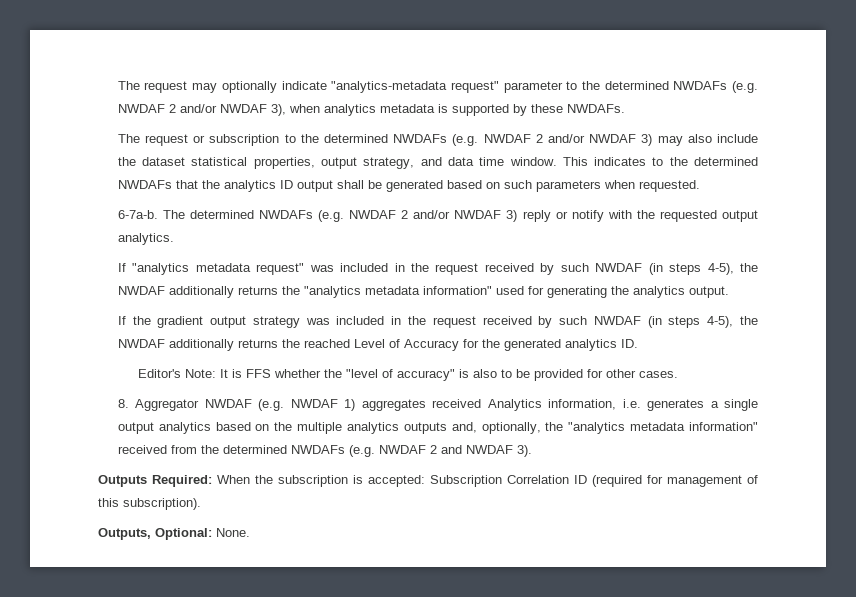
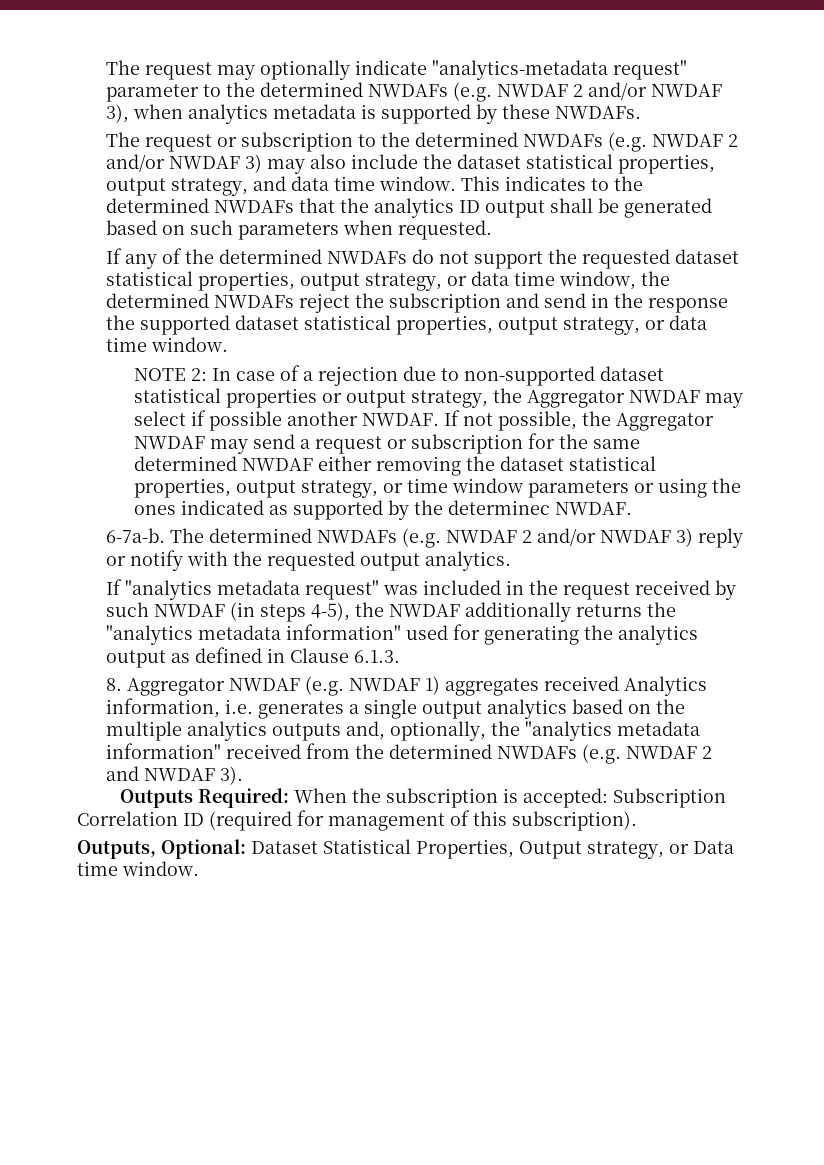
+ If any of the determined NWDAFs do not support the requested dataset statistical properties, output strategy, or data time window, the determined NWDAFs reject the subscription and send in the response the supported dataset statistical properties, output strategy, or data time window.
+ NOTE 2: In case of a rejection due to non-supported dataset statistical properties or output strategy, the Aggregator NWDAF may select if possible another NWDAF. If not possible, the Aggregator NWDAF may send a request or subscription for the same determined NWDAF either removing the dataset statistical properties, output strategy, or time window parameters or using the ones indicated as supported by the determinec NWDAF.
- If "analytics metadata request" was included in the request received by such NWDAF (in steps 4-5), the NWDAF additionally returns the "analytics metadata information" used for generating the analytics output.
- If the gradient output strategy was included in the request received by such NWDAF (in steps 4-5), the NWDAF additionally returns the reached Level of Accuracy for the generated analytics ID.
- Editor's Note: It is FFS whether the "level of accuracy" is also to be provided for other cases.
+ If "analytics metadata request" was included in the request received by such NWDAF (in steps 4-5), the NWDAF additionally returns the "analytics metadata information" used for generating the analytics output as defined in Clause 6.1.3.
- Outputs, Optional: None.
+ Outputs, Optional: Dataset Statistical Properties, Output strategy, or Data time window.

